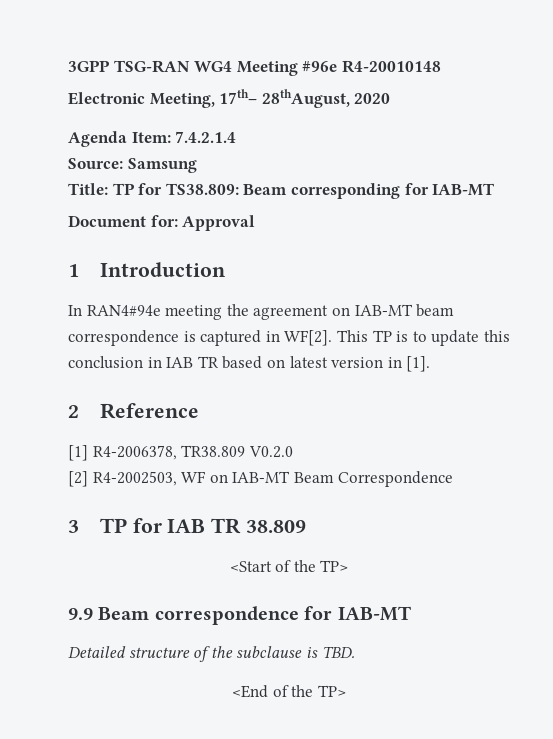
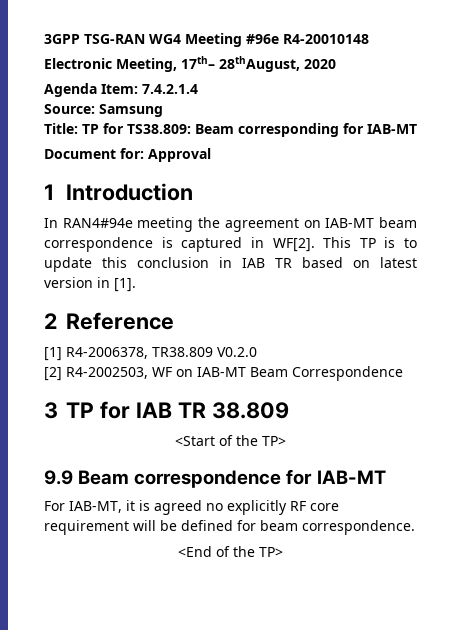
- Detailed structure of the subclause is TBD.
+ For IAB-MT, it is agreed no explicitly RF core requirement will be defined for beam correspondence.

